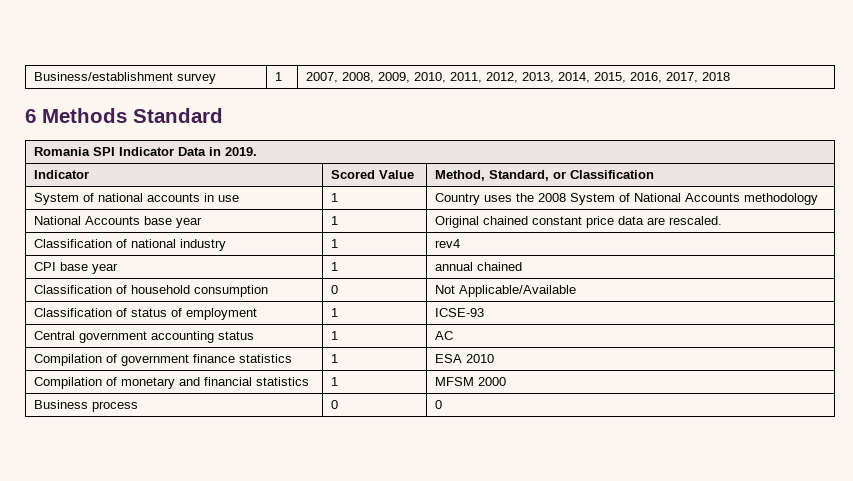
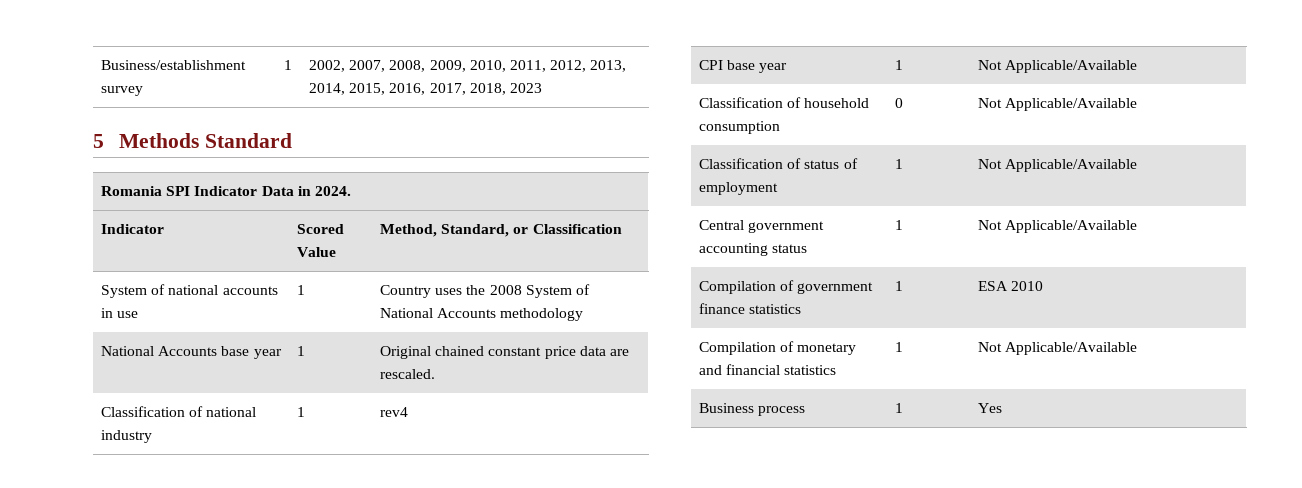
- Business/establishment survey | 1 | 2007, 2008, 2009, 2010, 2011, 2012, 2013, 2014, 2015, 2016, 2017, 2018
- 6 Methods Standard
+ Business/establishment survey | 1 | 2002, 2007, 2008, 2009, 2010, 2011, 2012, 2013, 2014, 2015, 2016, 2017, 2018, 2023
+ 5 Methods Standard
- Romania SPI Indicator Data in 2019.
+ Romania SPI Indicator Data in 2024.
- CPI base year | 1 | annual chained
+ CPI base year | 1 | Not Applicable/Available
- Classification of status of employment | 1 | ICSE-93
+ Classification of status of employment | 1 | Not Applicable/Available
- Central government accounting status | 1 | AC
+ Central government accounting status | 1 | Not Applicable/Available
- Compilation of monetary and financial statistics | 1 | MFSM 2000
+ Compilation of monetary and financial statistics | 1 | Not Applicable/Available
- Business process | 0 | 0
+ Business process | 1 | Yes

